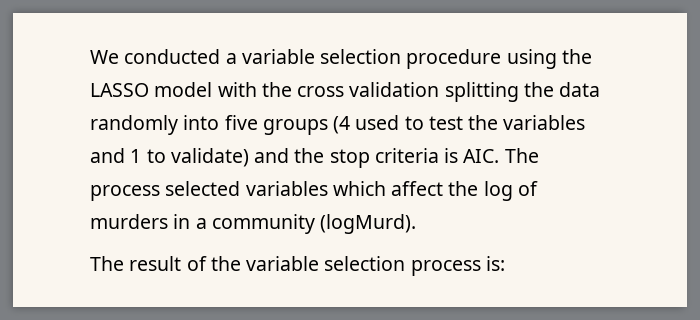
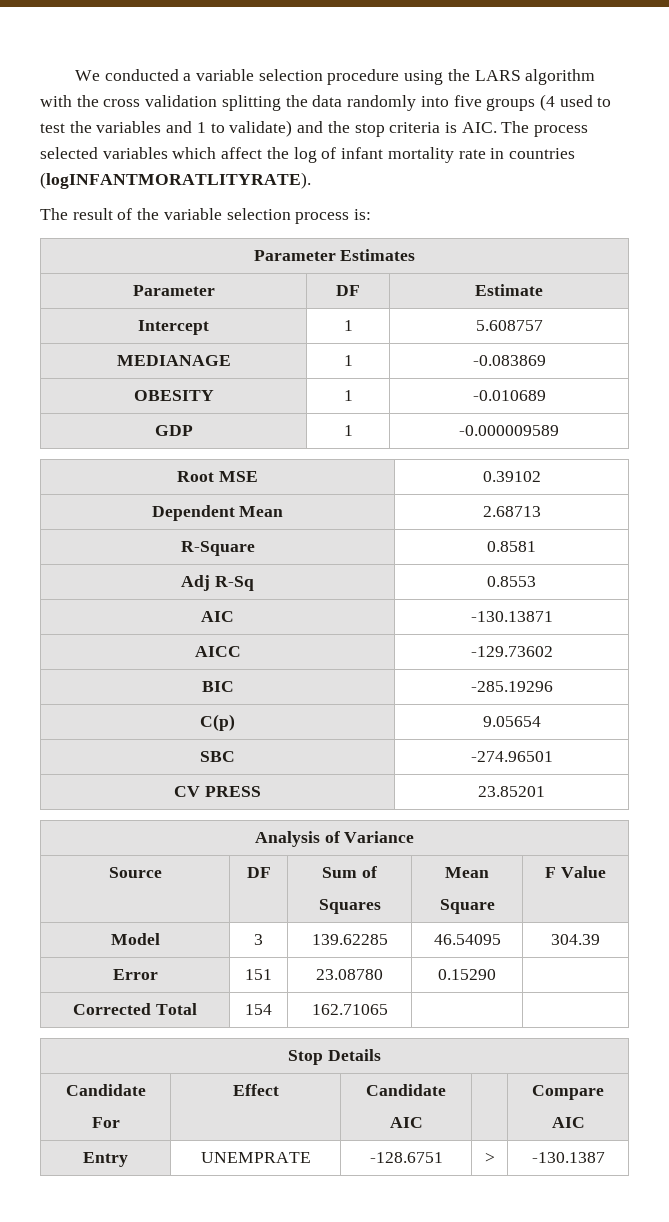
- We conducted a variable selection procedure using the LASSO model with the cross validation splitting the data randomly into five groups (4 used to test the variables and 1 to validate) and the stop criteria is AIC. The process selected variables which affect the log of murders in a community (logMurd).
+ We conducted a variable selection procedure using the LARS algorithm with the cross validation splitting the data randomly into five groups (4 used to test the variables and 1 to validate) and the stop criteria is AIC. The process selected variables which affect the log of infant mortality rate in countries (logINFANTMORATLITYRATE).
+ Parameter Estimates
+ Parameter | DF | Estimate
+ Intercept | 1 | 5.608757
+ MEDIANAGE | 1 | -0.083869
+ OBESITY | 1 | -0.010689
+ GDP | 1 | -0.000009589
+ Root MSE | 0.39102
+ Dependent Mean | 2.68713
+ R-Square | 0.8581
+ Adj R-Sq | 0.8553
+ AIC | -130.13871
+ AICC | -129.73602
+ BIC | -285.19296
+ C(p) | 9.05654
+ SBC | -274.96501
+ CV PRESS | 23.85201
+ Analysis of Variance
+ Source | DF | Sum of
+ Squares | Mean
+ Square | F Value
+ Model | 3 | 139.62285 | 46.54095 | 304.39
+ Error | 151 | 23.08780 | 0.15290 |
+ Corrected Total | 154 | 162.71065 | |
+ Stop Details
+ Candidate
+ For | Effect | Candidate
+ AIC | | Compare
+ AIC
+ Entry | UNEMPRATE | -128.6751 | > | -130.1387

